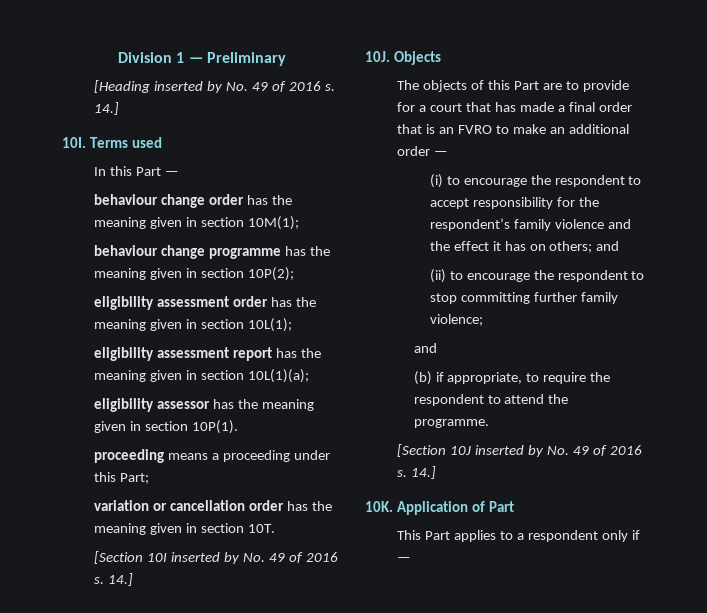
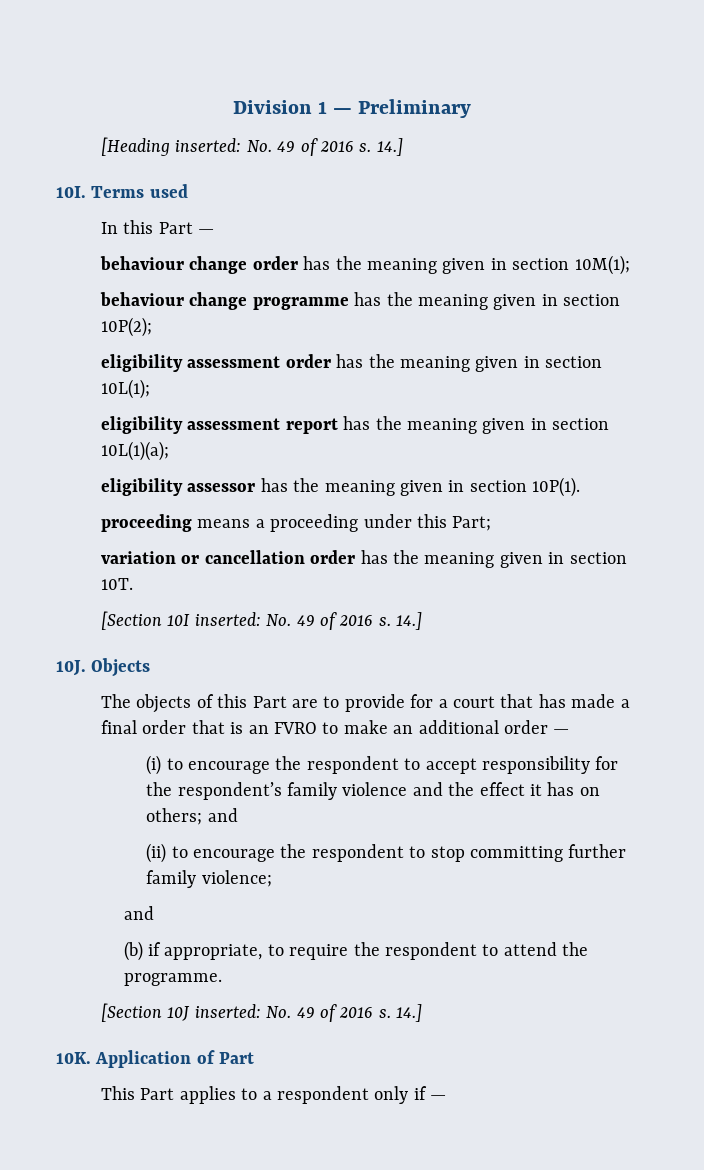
- [Heading inserted by No. 49 of 2016 s.
+ [Heading inserted: No. 49 of 2016 s.
- [Section 10I inserted by No. 49 of 2016 s.
+ [Section 10I inserted: No. 49 of 2016 s.
- [Section 10J inserted by No. 49 of 2016 s.
+ [Section 10J inserted: No. 49 of 2016 s.

